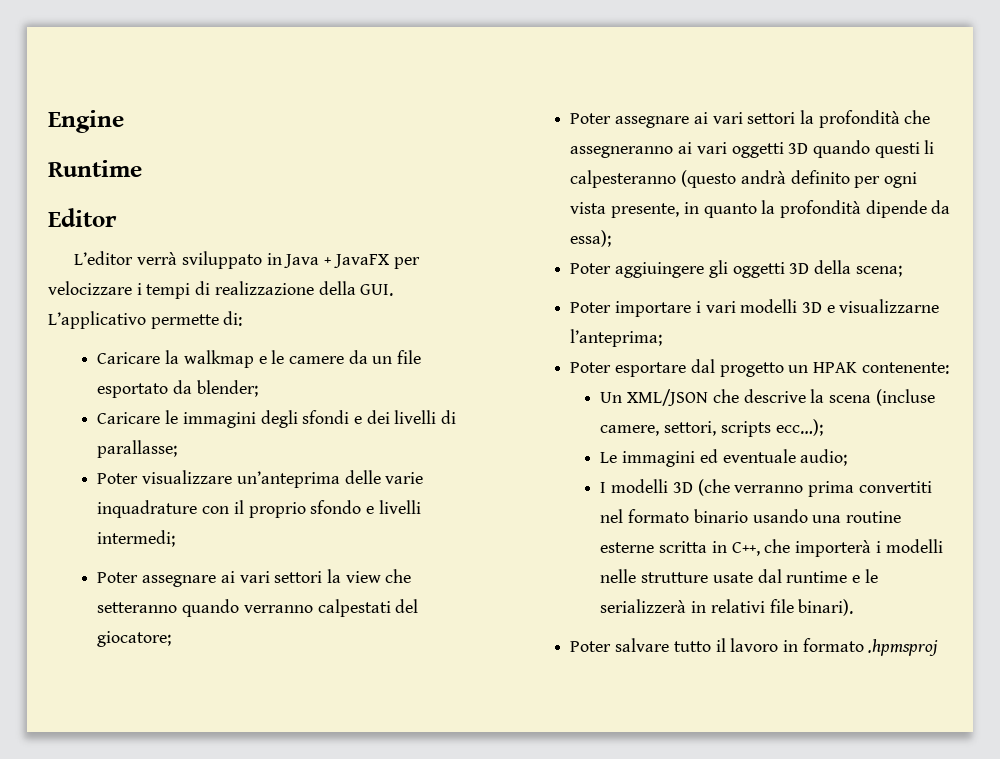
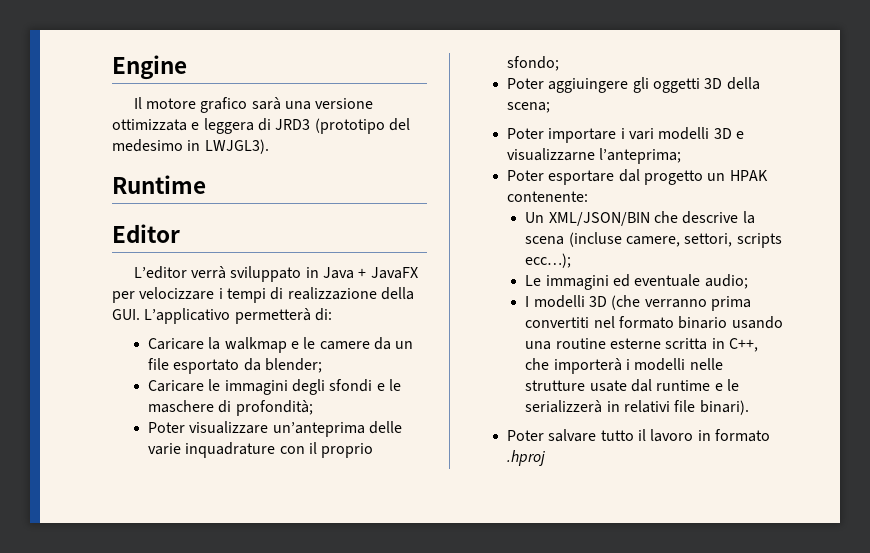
+ Il motore grafico sarà una versione ottimizzata e leggera di JRD3 (prototipo del medesimo in LWJGL3).
- L’editor verrà sviluppato in Java + JavaFX per velocizzare i tempi di realizzazione della GUI. L’applicativo permette di:
+ L’editor verrà sviluppato in Java + JavaFX per velocizzare i tempi di realizzazione della GUI. L’applicativo permetterà di:
- Caricare le immagini degli sfondi e dei livelli di parallasse;
+ Caricare le immagini degli sfondi e le maschere di profondità;
- Poter visualizzare un’anteprima delle varie inquadrature con il proprio sfondo e livelli intermedi;
- Poter assegnare ai vari settori la view che setteranno quando verranno calpestati del giocatore;
- Poter assegnare ai vari settori la profondità che assegneranno ai vari oggetti 3D quando questi li calpesteranno (questo andrà definito per ogni vista presente, in quanto la profondità dipende da essa);
+ Poter visualizzare un’anteprima delle varie inquadrature con il proprio sfondo;
- Un XML/JSON che descrive la scena (incluse camere, settori, scripts ecc…);
+ Un XML/JSON/BIN che descrive la scena (incluse camere, settori, scripts ecc…);
- Poter salvare tutto il lavoro in formato .hpmsproj
+ Poter salvare tutto il lavoro in formato .hproj

